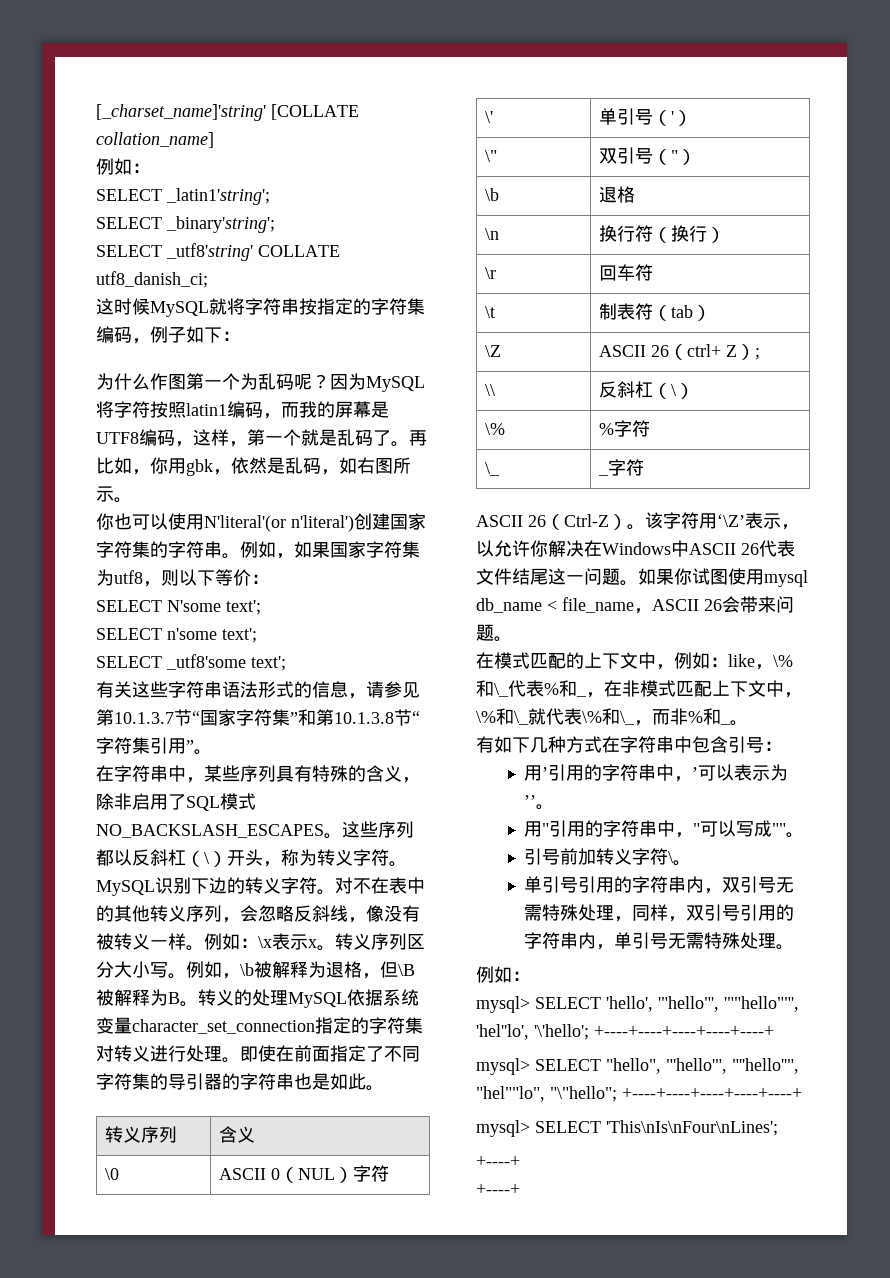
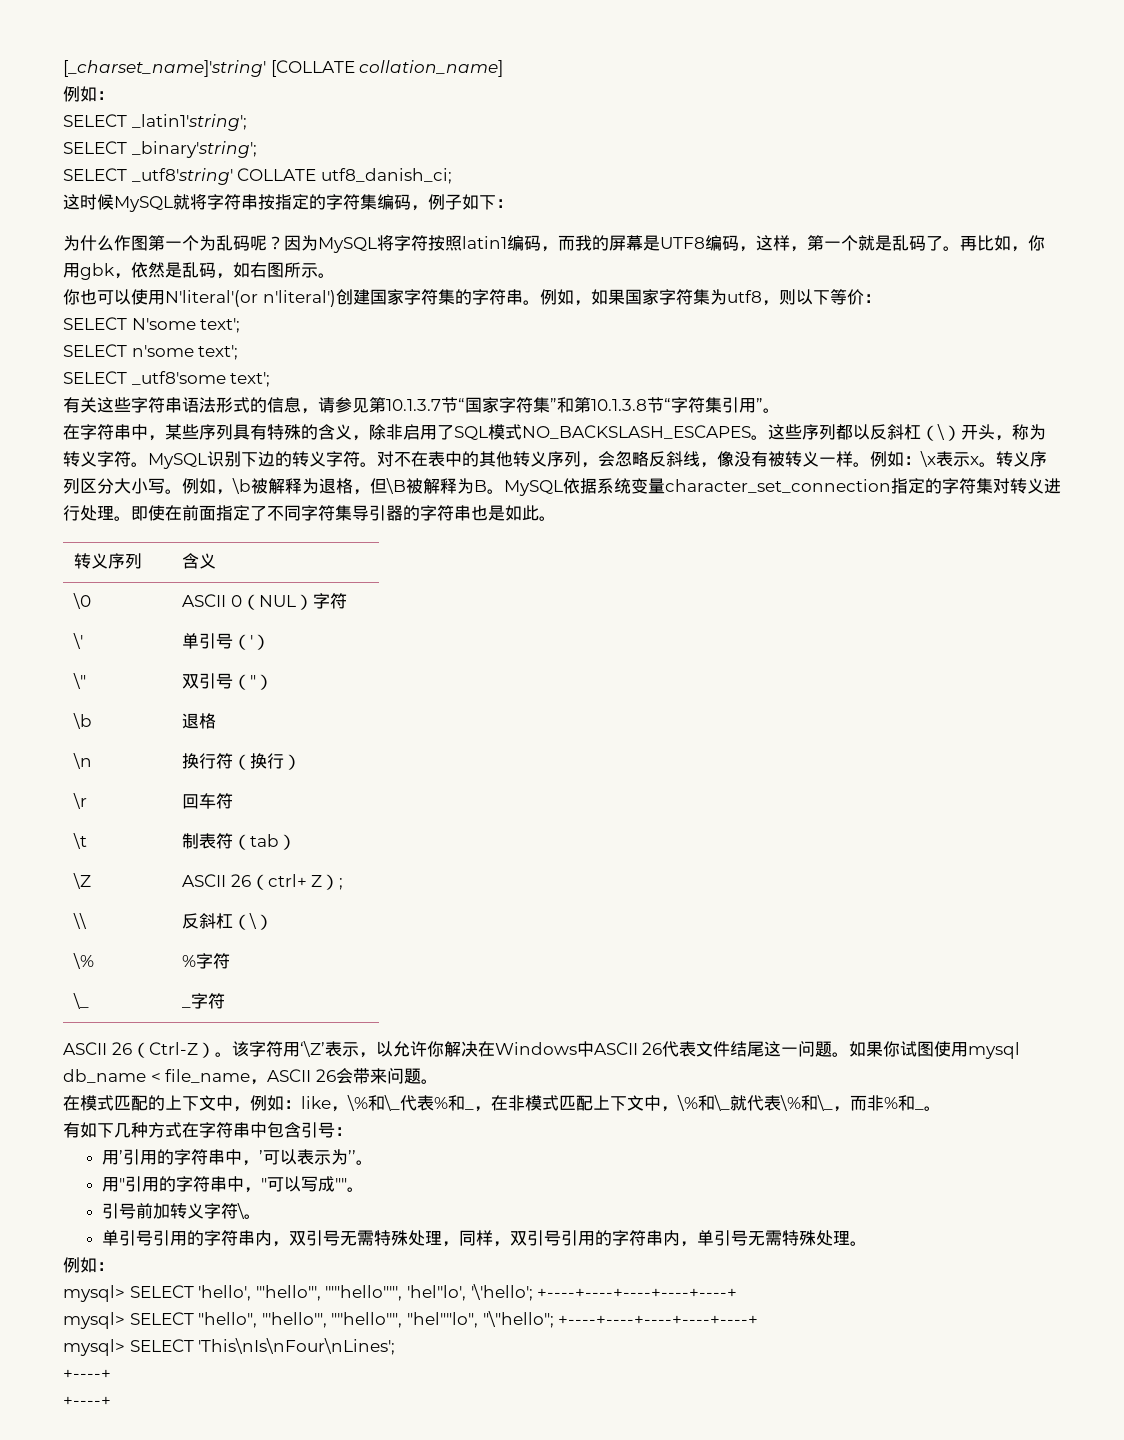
- 转义的处理MySQL依据系统变量character_set_connection指定的字符集对转义进行处理。
+ MySQL依据系统变量character_set_connection指定的字符集对转义进行处理。
- 即使在前面指定了不同字符集的导引器的字符串也是如此。
+ 即使在前面指定了不同字符集导引器的字符串也是如此。

